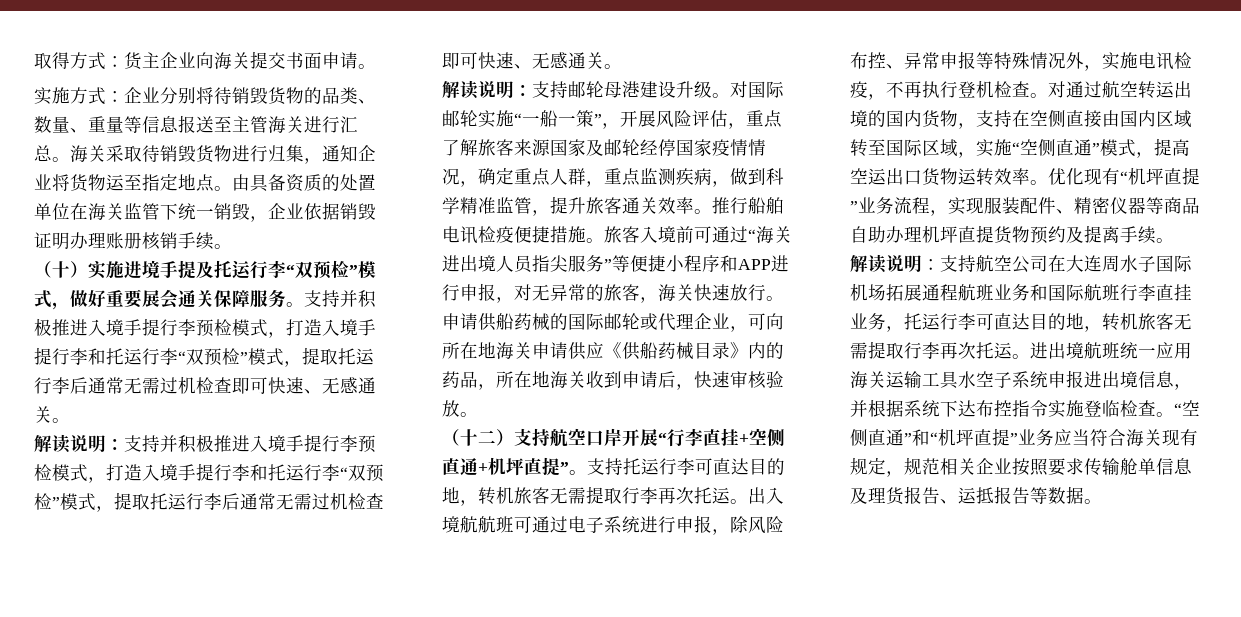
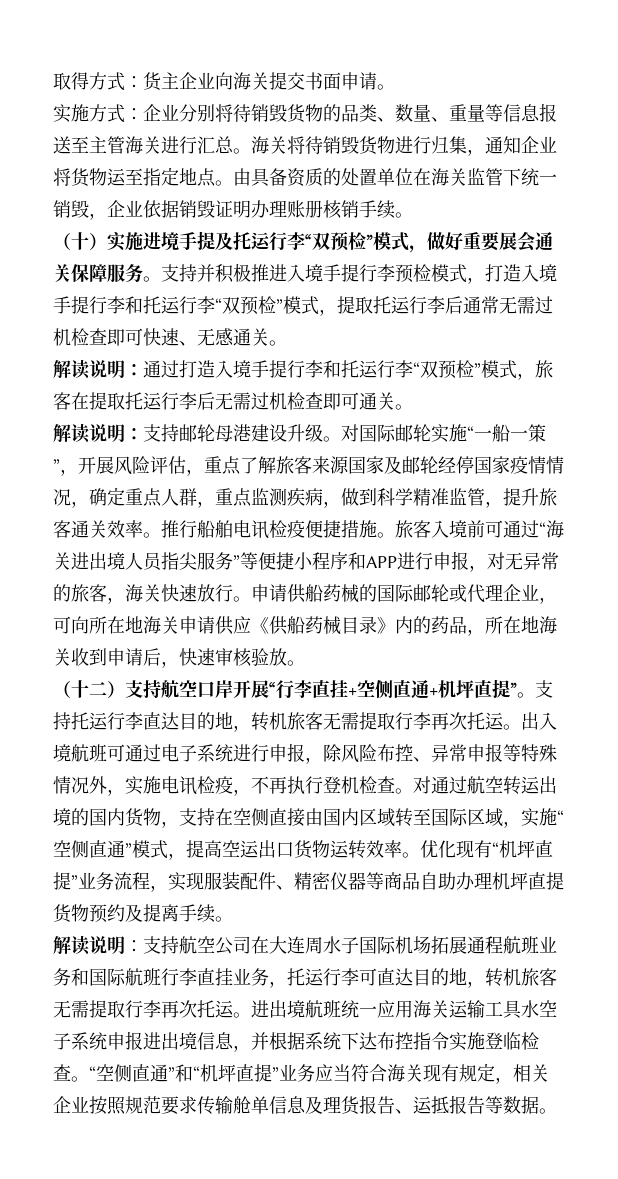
- 海关采取待销毁货物进行归集，通知企业将货物运至指定地点。
+ 海关将待销毁货物进行归集，通知企业将货物运至指定地点。
- 解读说明：支持并积极推进入境手提行李预检模式，打造入境手提行李和托运行李“双预检”模式，提取托运行李后通常无需过机检查即可快速、无感通关。
+ 解读说明：通过打造入境手提行李和托运行李“双预检”模式，旅客在提取托运行李后无需过机检查即可通关。
- 支持托运行李可直达目的地，转机旅客无需提取行李再次托运。
+ 支持托运行李直达目的地，转机旅客无需提取行李再次托运。
- 出入境航航班可通过电子系统进行申报，除风险布控、异常申报等特殊情况外，实施电讯检疫，不再执行登机检查。
+ 出入境航班可通过电子系统进行申报，除风险布控、异常申报等特殊情况外，实施电讯检疫，不再执行登机检查。
- “空侧直通”和“机坪直提”业务应当符合海关现有规定，规范相关企业按照要求传输舱单信息及理货报告、运抵报告等数据。
+ “空侧直通”和“机坪直提”业务应当符合海关现有规定，相关企业按照规范要求传输舱单信息及理货报告、运抵报告等数据。

